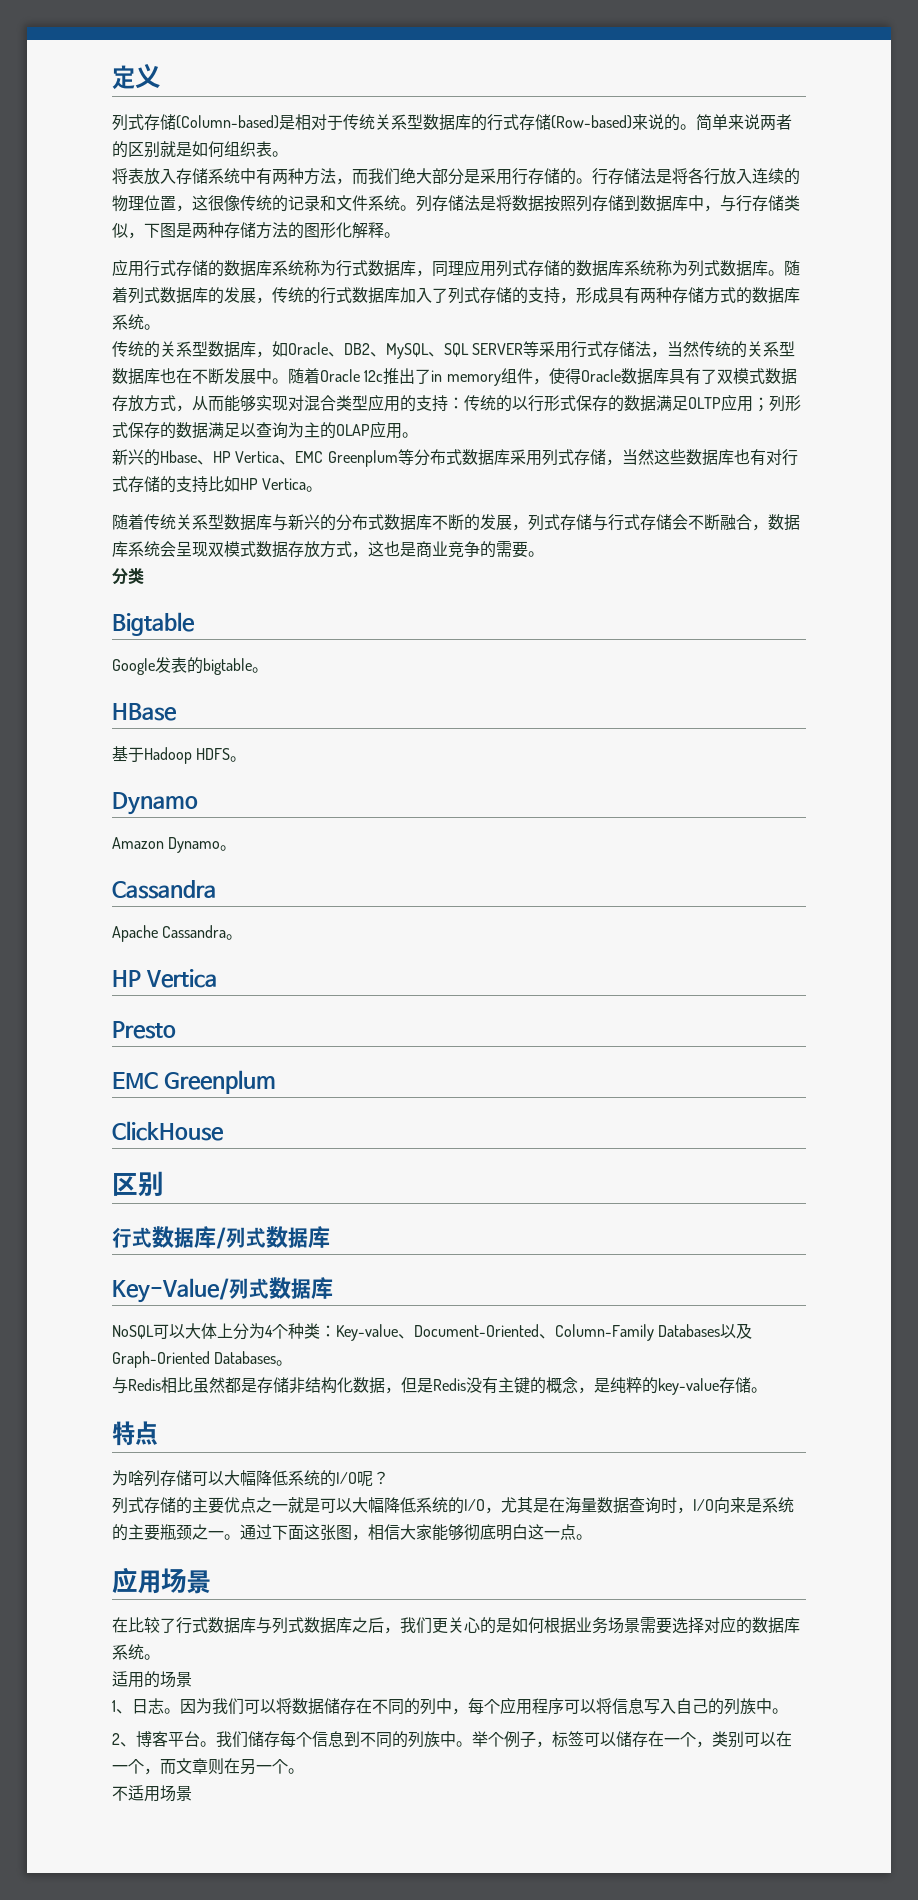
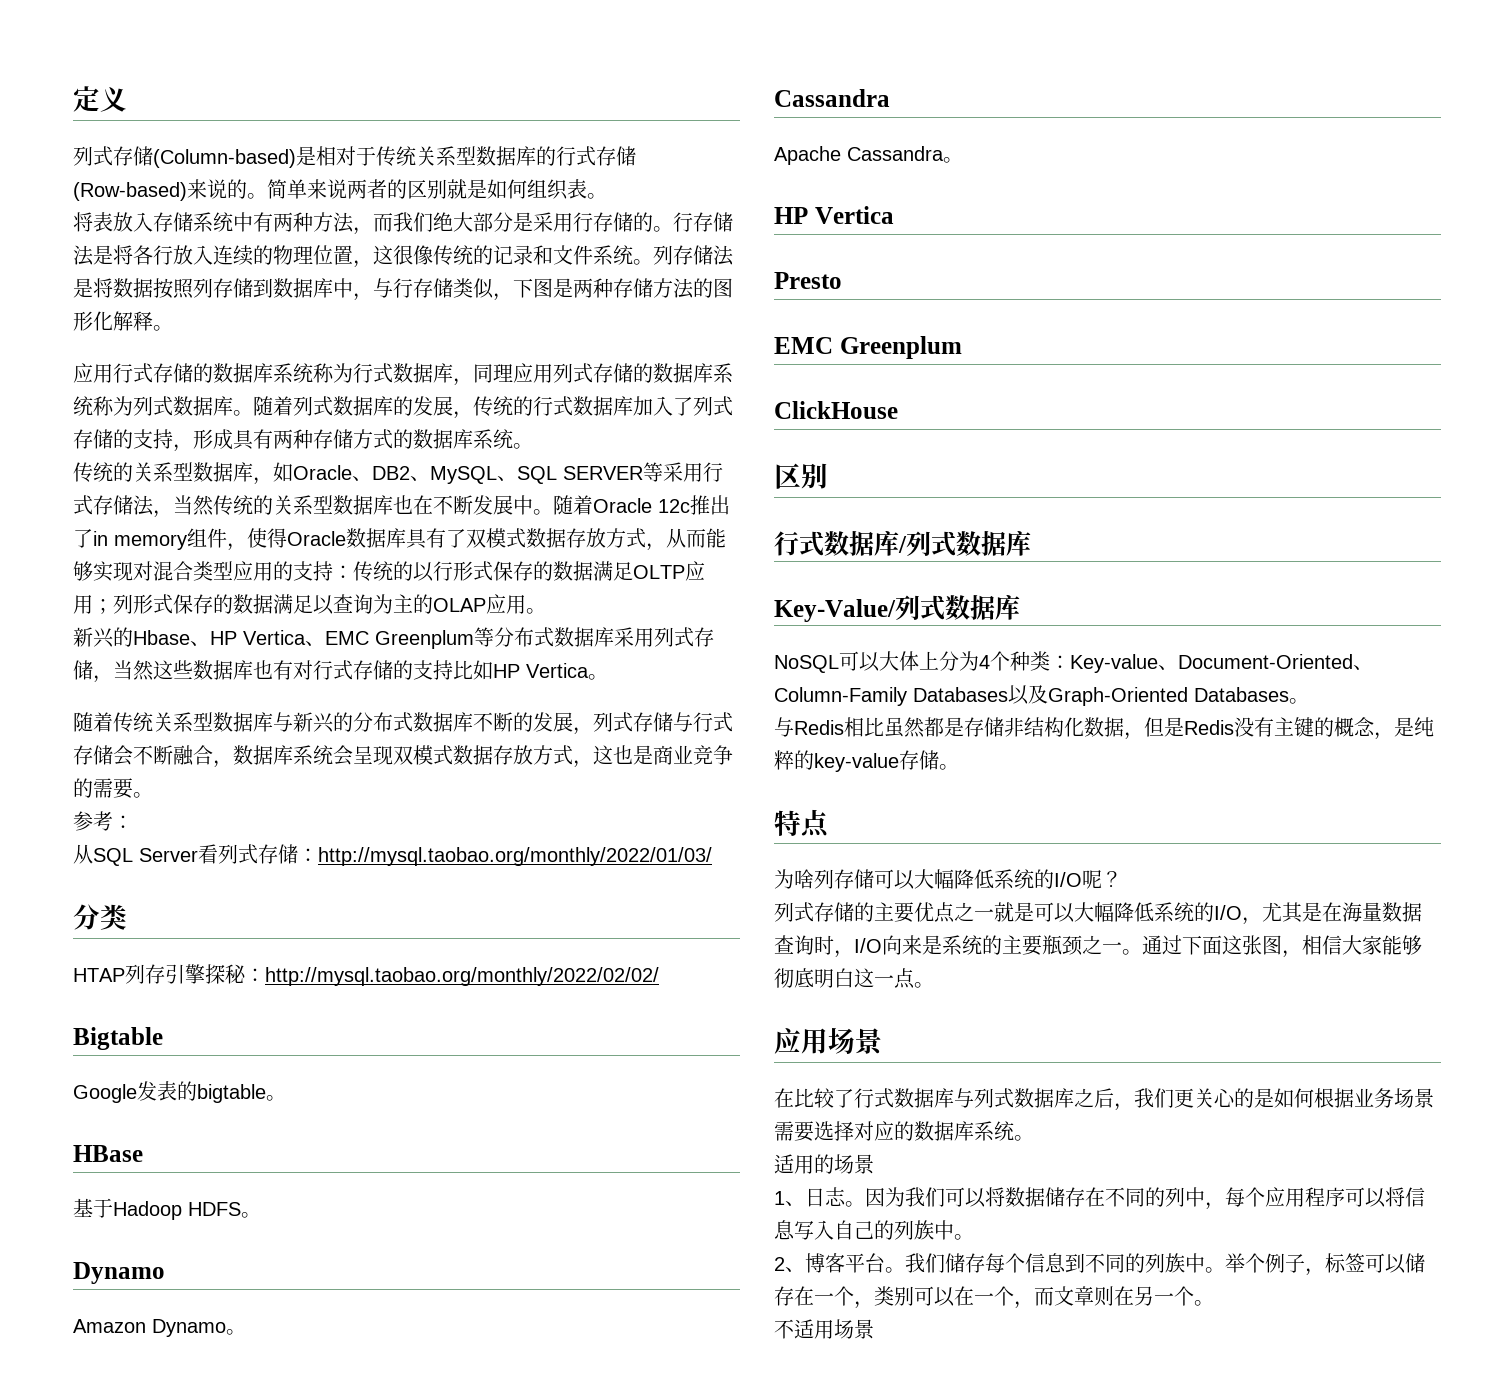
+ 参考：
+ 从SQL Server看列式存储：http://mysql.taobao.org/monthly/2022/01/03/
  分类
+ HTAP列存引擎探秘：http://mysql.taobao.org/monthly/2022/02/02/

